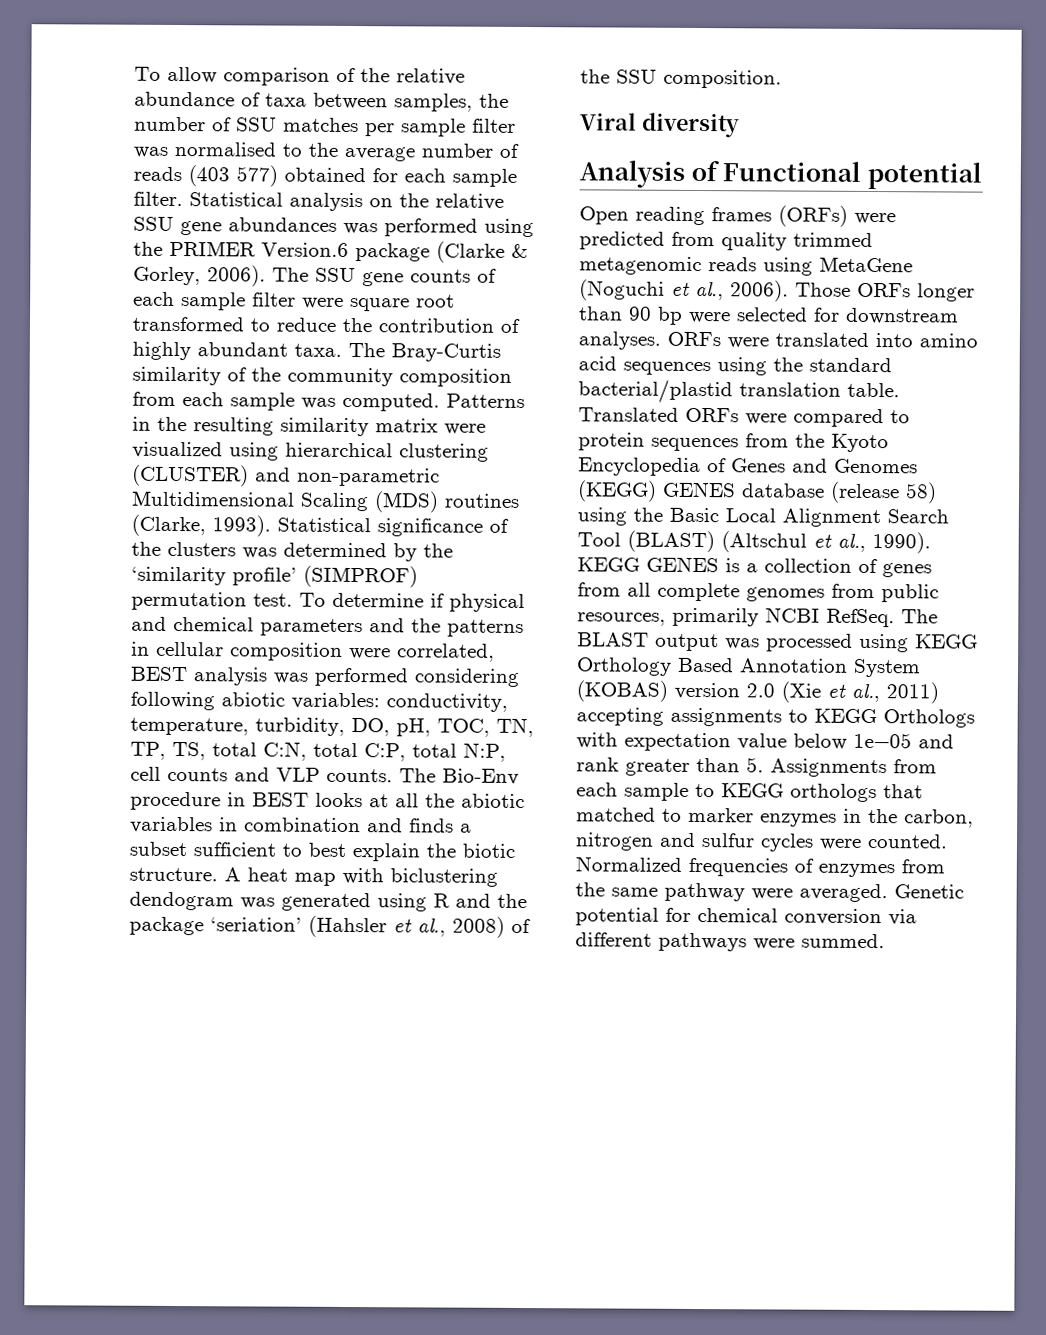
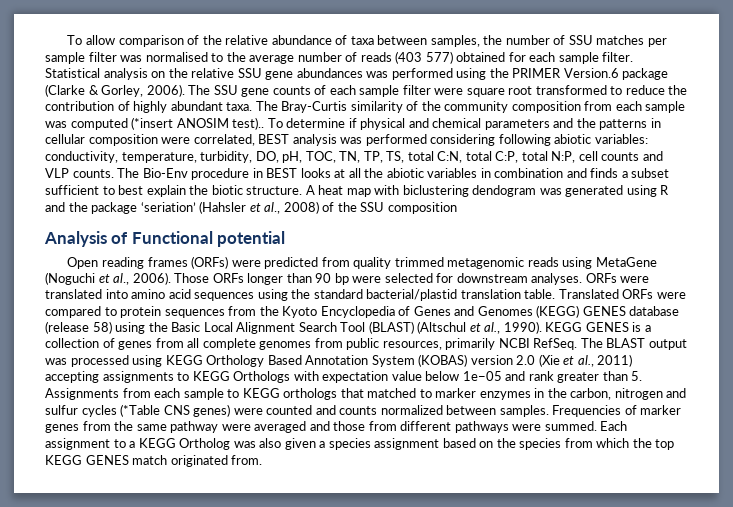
- The Bray-Curtis similarity of the community composition from each sample was computed. Patterns in the resulting similarity matrix were visualized using hierarchical clustering (CLUSTER) and non-parametric Multidimensional Scaling (MDS) routines (Clarke, 1993). Statistical significance of the clusters was determined by the ‘similarity profile’ (SIMPROF) permutation test.
+ The Bray-Curtis similarity of the community composition from each sample was computed (*insert ANOSIM test)..
- A heat map with biclustering dendogram was generated using R and the package ‘seriation’ (Hahsler et al., 2008) of the SSU composition.
- Viral diversity
+ A heat map with biclustering dendogram was generated using R and the package ‘seriation’ (Hahsler et al., 2008) of the SSU composition
- The BLAST output was processed using KEGG Orthology Based Annotation System (KOBAS) version 2.0 (Xie et al., 2011) accepting assignments to KEGG Orthologs with expectation value below 1e−05 and rank greater than 5. Assignments from each sample to KEGG orthologs that matched to marker enzymes in the carbon, nitrogen and sulfur cycles were counted. Normalized frequencies of enzymes from the same pathway were averaged. Genetic potential for chemical conversion via different pathways were summed.
+ The BLAST output was processed using KEGG Orthology Based Annotation System (KOBAS) version 2.0 (Xie et al., 2011) accepting assignments to KEGG Orthologs with expectation value below 1e−05 and rank greater than 5. Assignments from each sample to KEGG orthologs that matched to marker enzymes in the carbon, nitrogen and sulfur cycles (*Table CNS genes) were counted and counts normalized between samples. Frequencies of marker genes from the same pathway were averaged and those from different pathways were summed. Each assignment to a KEGG Ortholog was also given a species assignment based on the species from which the top KEGG GENES match originated from.

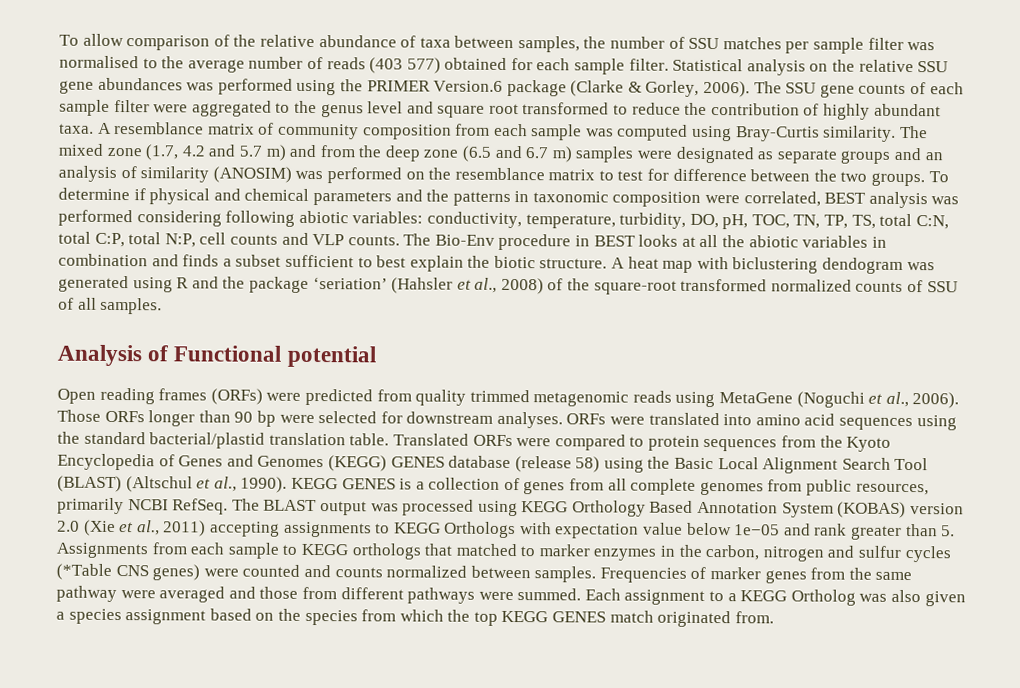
- The SSU gene counts of each sample filter were square root transformed to reduce the contribution of highly abundant taxa.
+ The SSU gene counts of each sample filter were aggregated to the genus level and square root transformed to reduce the contribution of highly abundant taxa.
- The Bray-Curtis similarity of the community composition from each sample was computed (*insert ANOSIM test)..
+ A resemblance matrix of community composition from each sample was computed using Bray-Curtis similarity. The mixed zone (1.7, 4.2 and 5.7 m) and from the deep zone (6.5 and 6.7 m) samples were designated as separate groups and an analysis of similarity (ANOSIM) was performed on the resemblance matrix to test for difference between the two groups.
- To determine if physical and chemical parameters and the patterns in cellular composition were correlated, BEST analysis was performed considering following abiotic variables: conductivity, temperature, turbidity, DO, pH, TOC, TN, TP, TS, total C:N, total C:P, total N:P, cell counts and VLP counts.
+ To determine if physical and chemical parameters and the patterns in taxonomic composition were correlated, BEST analysis was performed considering following abiotic variables: conductivity, temperature, turbidity, DO, pH, TOC, TN, TP, TS, total C:N, total C:P, total N:P, cell counts and VLP counts.
- A heat map with biclustering dendogram was generated using R and the package ‘seriation’ (Hahsler et al., 2008) of the SSU composition
+ A heat map with biclustering dendogram was generated using R and the package ‘seriation’ (Hahsler et al., 2008) of the square-root transformed normalized counts of SSU of all samples.

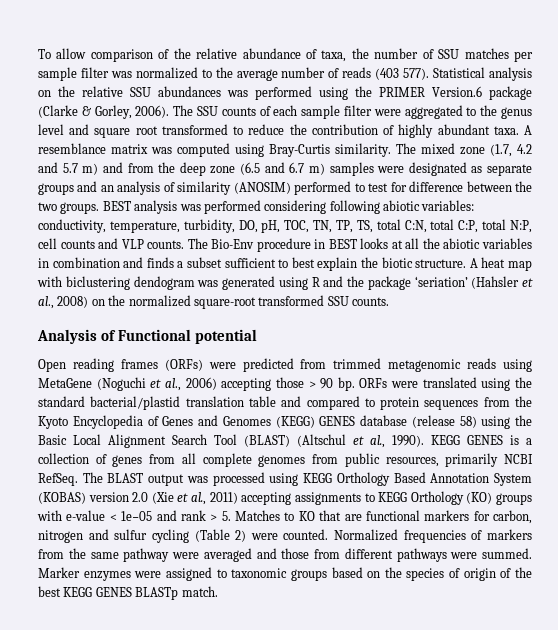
- To allow comparison of the relative abundance of taxa between samples, the number of SSU matches per sample filter was normalised to the average number of reads (403 577) obtained for each sample filter.
+ To allow comparison of the relative abundance of taxa, the number of SSU matches per sample filter was normalized to the average number of reads (403 577).
- Statistical analysis on the relative SSU gene abundances was performed using the PRIMER Version.6 package (Clarke & Gorley, 2006).
+ Statistical analysis on the relative SSU abundances was performed using the PRIMER Version.6 package (Clarke & Gorley, 2006).
- The SSU gene counts of each sample filter were aggregated to the genus level and square root transformed to reduce the contribution of highly abundant taxa.
+ The SSU counts of each sample filter were aggregated to the genus level and square root transformed to reduce the contribution of highly abundant taxa.
- A resemblance matrix of community composition from each sample was computed using Bray-Curtis similarity.
+ A resemblance matrix was computed using Bray-Curtis similarity.
- The mixed zone (1.7, 4.2 and 5.7 m) and from the deep zone (6.5 and 6.7 m) samples were designated as separate groups and an analysis of similarity (ANOSIM) was performed on the resemblance matrix to test for difference between the two groups.
+ The mixed zone (1.7, 4.2 and 5.7 m) and from the deep zone (6.5 and 6.7 m) samples were designated as separate groups and an analysis of similarity (ANOSIM) performed to test for difference between the two groups.
- To determine if physical and chemical parameters and the patterns in taxonomic composition were correlated, BEST analysis was performed considering following abiotic variables: conductivity, temperature, turbidity, DO, pH, TOC, TN, TP, TS, total C:N, total C:P, total N:P, cell counts and VLP counts.
+ BEST analysis was performed considering following abiotic variables: conductivity, temperature, turbidity, DO, pH, TOC, TN, TP, TS, total C:N, total C:P, total N:P, cell counts and VLP counts.
- A heat map with biclustering dendogram was generated using R and the package ‘seriation’ (Hahsler et al., 2008) of the square-root transformed normalized counts of SSU of all samples.
+ A heat map with biclustering dendogram was generated using R and the package ‘seriation’ (Hahsler et al., 2008) on the normalized square-root transformed SSU counts.
- Open reading frames (ORFs) were predicted from quality trimmed metagenomic reads using MetaGene (Noguchi et al., 2006). Those ORFs longer than 90 bp were selected for downstream analyses. ORFs were translated into amino acid sequences using the standard bacterial/plastid translation table. Translated ORFs were compared to protein sequences from the Kyoto Encyclopedia of Genes and Genomes (KEGG) GENES database (release 58) using the Basic Local Alignment Search Tool (BLAST) (Altschul et al., 1990).
+ Open reading frames (ORFs) were predicted from trimmed metagenomic reads using MetaGene (Noguchi et al., 2006) accepting those > 90 bp. ORFs were translated using the standard bacterial/plastid translation table and compared to protein sequences from the Kyoto Encyclopedia of Genes and Genomes (KEGG) GENES database (release 58) using the Basic Local Alignment Search Tool (BLAST) (Altschul et al., 1990).
- The BLAST output was processed using KEGG Orthology Based Annotation System (KOBAS) version 2.0 (Xie et al., 2011) accepting assignments to KEGG Orthologs with expectation value below 1e−05 and rank greater than 5. Assignments from each sample to KEGG orthologs that matched to marker enzymes in the carbon, nitrogen and sulfur cycles (*Table CNS genes) were counted and counts normalized between samples. Frequencies of marker genes from the same pathway were averaged and those from different pathways were summed.
+ The BLAST output was processed using KEGG Orthology Based Annotation System (KOBAS) version 2.0 (Xie et al., 2011) accepting assignments to KEGG Orthology (KO) groups with e-value < 1e−05 and rank > 5. Matches to KO that are functional markers for carbon, nitrogen and sulfur cycling (Table 2) were counted. Normalized frequencies of markers from the same pathway were averaged and those from different pathways were summed.
- Each assignment to a KEGG Ortholog was also given a species assignment based on the species from which the top KEGG GENES match originated from.
+ Marker enzymes were assigned to taxonomic groups based on the species of origin of the best KEGG GENES BLASTp match.

